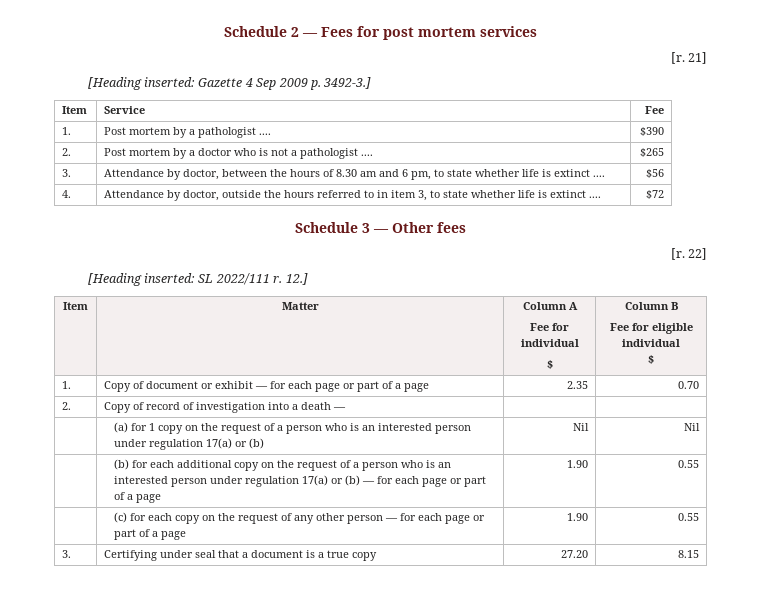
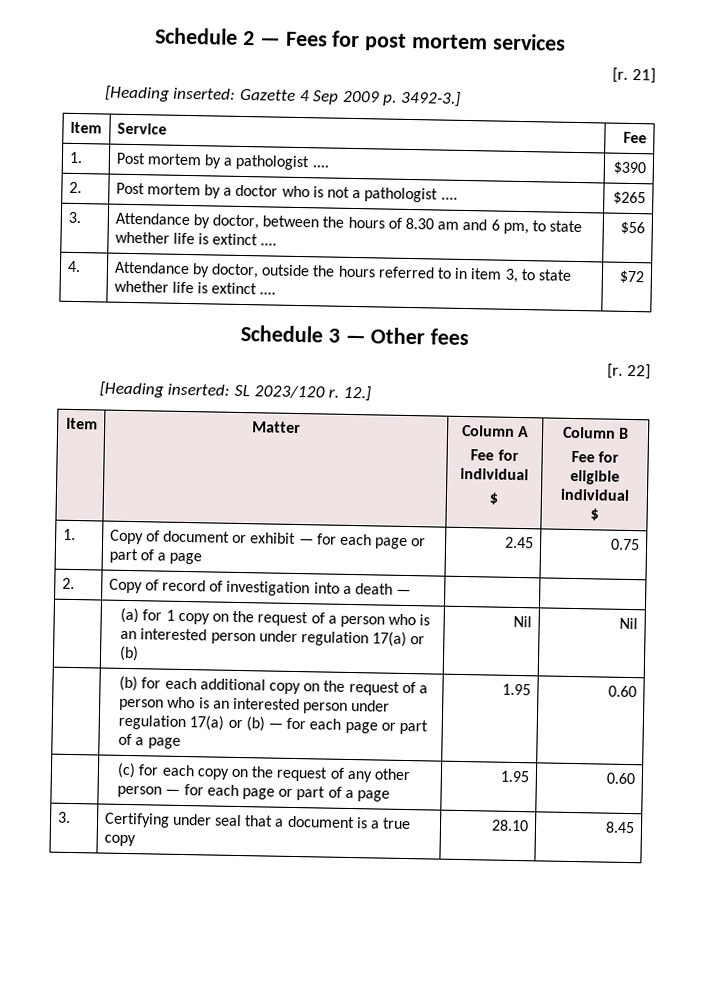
- [Heading inserted: SL 2022/111 r.
+ [Heading inserted: SL 2023/120 r.
- 1. | Copy of document or exhibit — for each page or part of a page | 2.35 | 0.70
+ 1. | Copy of document or exhibit — for each page or part of a page | 2.45 | 0.75
- | (b) for each additional copy on the request of a person who is an interested person under regulation 17(a) or (b) — for each page or part of a page | 1.90 | 0.55
+ | (b) for each additional copy on the request of a person who is an interested person under regulation 17(a) or (b) — for each page or part of a page | 1.95 | 0.60
- | (c) for each copy on the request of any other person — for each page or part of a page | 1.90 | 0.55
+ | (c) for each copy on the request of any other person — for each page or part of a page | 1.95 | 0.60
- 3. | Certifying under seal that a document is a true copy | 27.20 | 8.15
+ 3. | Certifying under seal that a document is a true copy | 28.10 | 8.45

